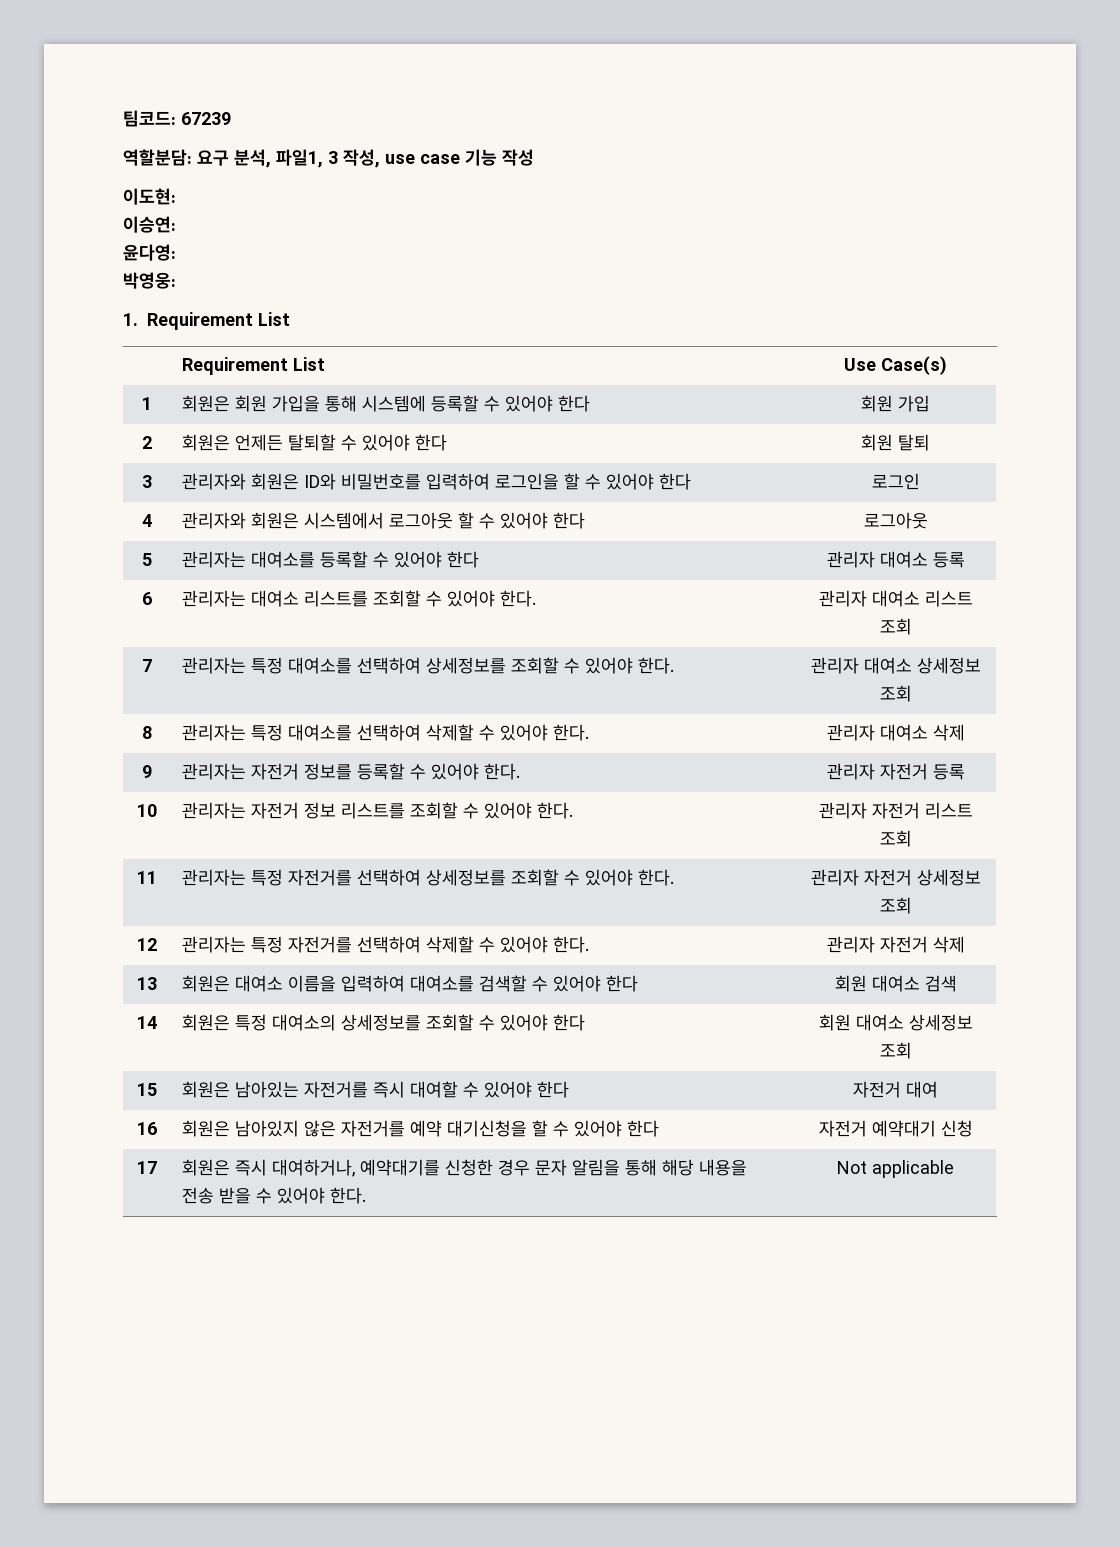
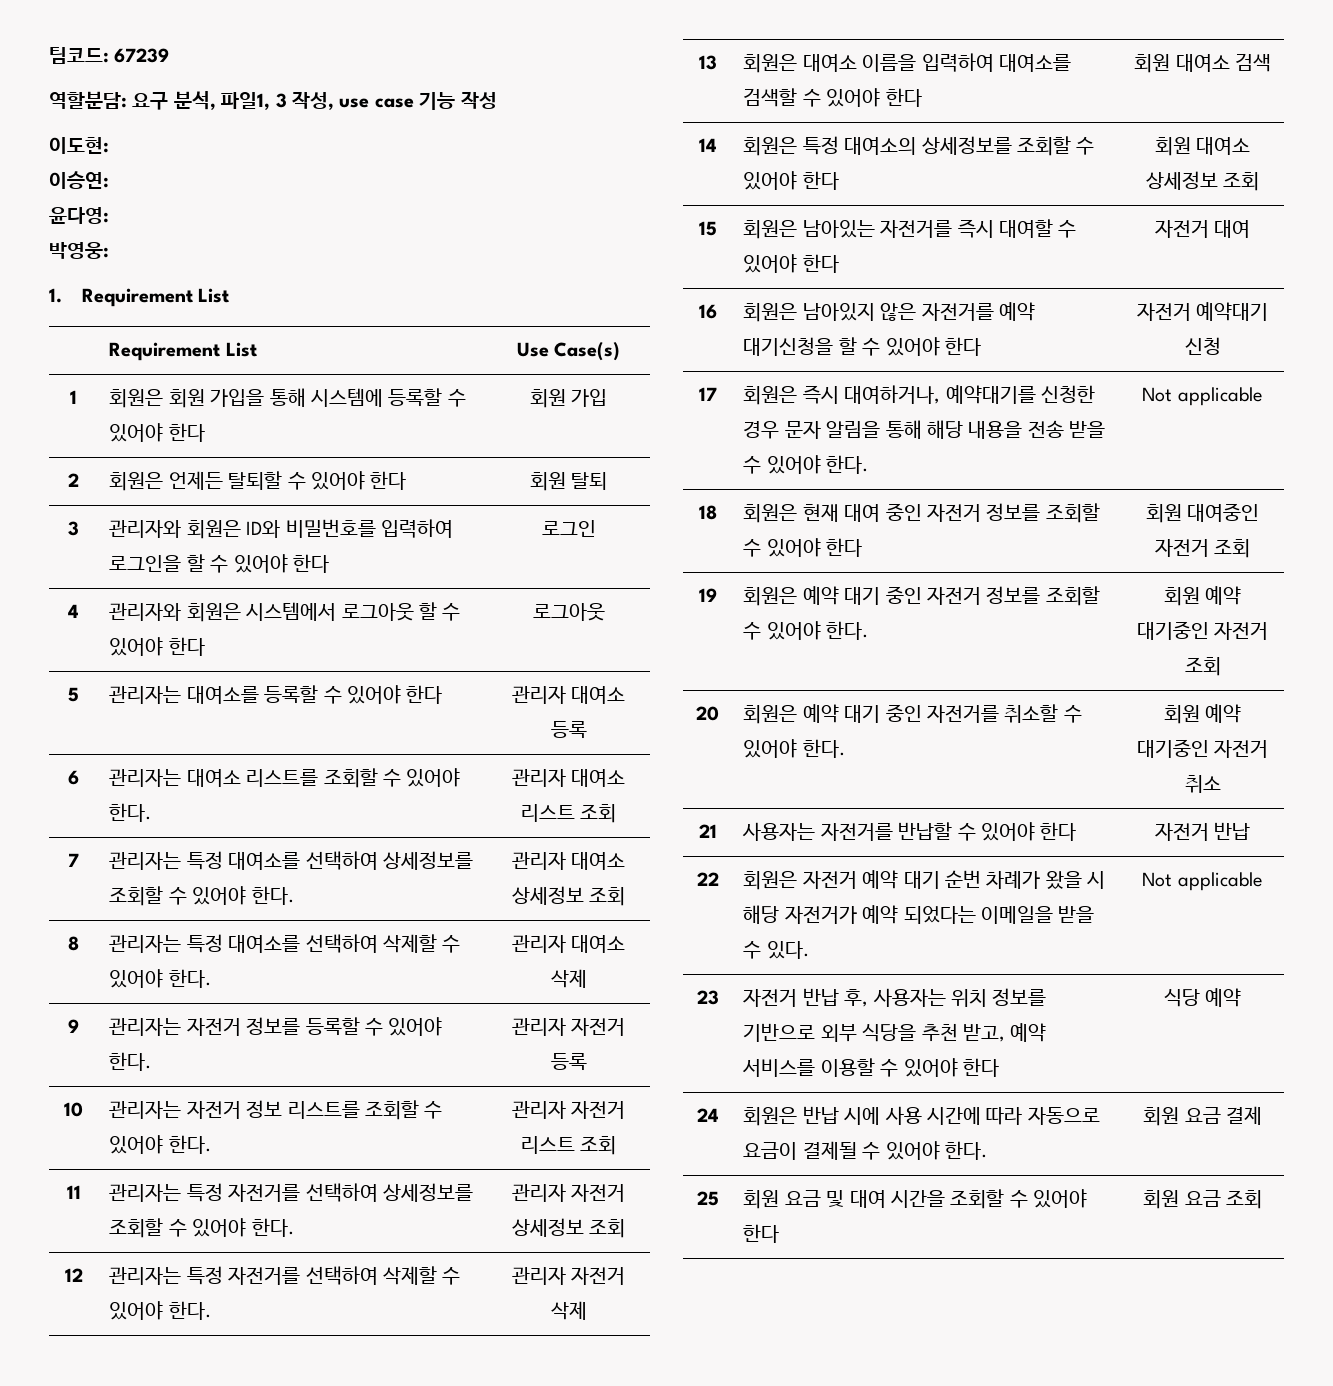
+ 18 | 회원은 현재 대여 중인 자전거 정보를 조회할 수 있어야 한다 | 회원 대여중인 자전거 조회
+ 19 | 회원은 예약 대기 중인 자전거 정보를 조회할 수 있어야 한다. | 회원 예약 대기중인 자전거 조회
+ 20 | 회원은 예약 대기 중인 자전거를 취소할 수 있어야 한다. | 회원 예약 대기중인 자전거 취소
+ 21 | 사용자는 자전거를 반납할 수 있어야 한다 | 자전거 반납
+ 22 | 회원은 자전거 예약 대기 순번 차례가 왔을 시 해당 자전거가 예약 되었다는 이메일을 받을 수 있다. | Not applicable
+ 23 | 자전거 반납 후, 사용자는 위치 정보를 기반으로 외부 식당을 추천 받고, 예약 서비스를 이용할 수 있어야 한다 | 식당 예약
+ 24 | 회원은 반납 시에 사용 시간에 따라 자동으로 요금이 결제될 수 있어야 한다. | 회원 요금 결제
+ 25 | 회원 요금 및 대여 시간을 조회할 수 있어야 한다 | 회원 요금 조회

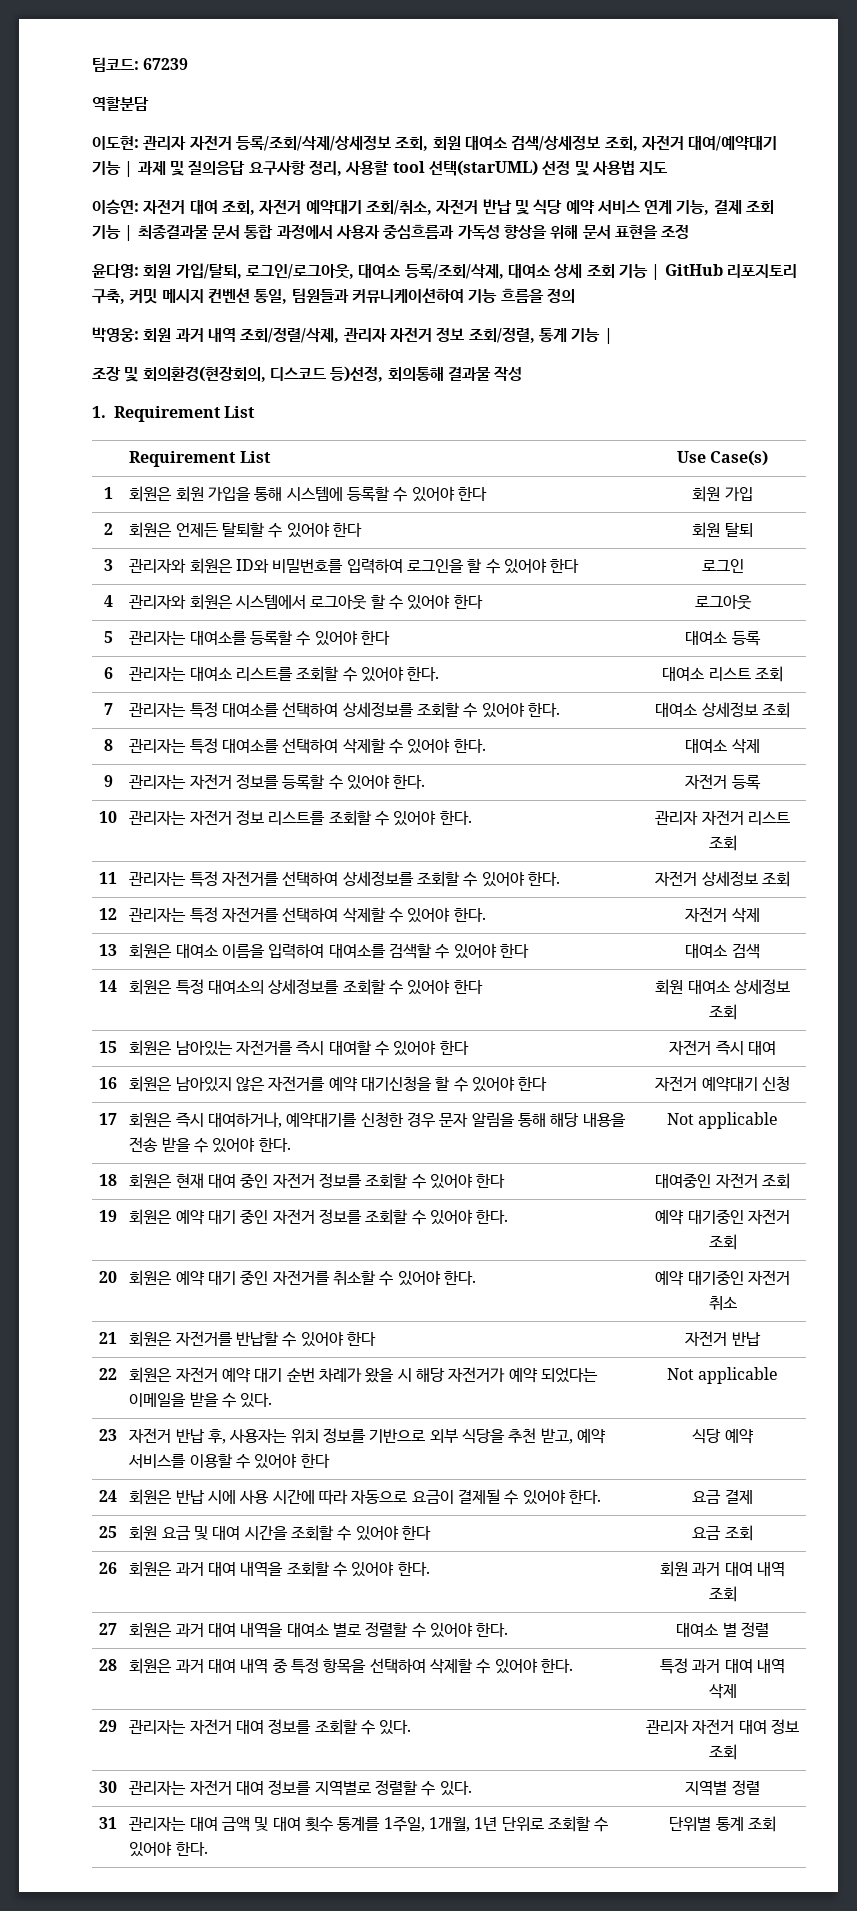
- 역할분담: 요구 분석, 파일1, 3 작성, use case 기능 작성
- 이도현:
- 이승연:
- 윤다영:
- 박영웅:
+ 역할분담
+ 이도현: 관리자 자전거 등록/조회/삭제/상세정보 조회, 회원 대여소 검색/상세정보 조회, 자전거 대여/예약대기 기능 | 과제 및 질의응답 요구사항 정리, 사용할 tool 선택(starUML) 선정 및 사용법 지도
+ 이승연: 자전거 대여 조회, 자전거 예약대기 조회/취소, 자전거 반납 및 식당 예약 서비스 연계 기능, 결제 조회 기능 | 최종결과물 문서 통합 과정에서 사용자 중심흐름과 가독성 향상을 위해 문서 표현을 조정
+ 윤다영: 회원 가입/탈퇴, 로그인/로그아웃, 대여소 등록/조회/삭제, 대여소 상세 조회 기능 | GitHub 리포지토리 구축, 커밋 메시지 컨벤션 통일, 팀원들과 커뮤니케이션하여 기능 흐름을 정의
+ 박영웅: 회원 과거 내역 조회/정렬/삭제, 관리자 자전거 정보 조회/정렬, 통계 기능 |
+ 조장 및 회의환경(현장회의, 디스코드 등)선정, 회의통해 결과물 작성
- 5 | 관리자는 대여소를 등록할 수 있어야 한다 | 관리자 대여소 등록
+ 5 | 관리자는 대여소를 등록할 수 있어야 한다 | 대여소 등록
- 6 | 관리자는 대여소 리스트를 조회할 수 있어야 한다. | 관리자 대여소 리스트 조회
+ 6 | 관리자는 대여소 리스트를 조회할 수 있어야 한다. | 대여소 리스트 조회
- 7 | 관리자는 특정 대여소를 선택하여 상세정보를 조회할 수 있어야 한다. | 관리자 대여소 상세정보 조회
+ 7 | 관리자는 특정 대여소를 선택하여 상세정보를 조회할 수 있어야 한다. | 대여소 상세정보 조회
- 8 | 관리자는 특정 대여소를 선택하여 삭제할 수 있어야 한다. | 관리자 대여소 삭제
+ 8 | 관리자는 특정 대여소를 선택하여 삭제할 수 있어야 한다. | 대여소 삭제
- 9 | 관리자는 자전거 정보를 등록할 수 있어야 한다. | 관리자 자전거 등록
+ 9 | 관리자는 자전거 정보를 등록할 수 있어야 한다. | 자전거 등록
- 11 | 관리자는 특정 자전거를 선택하여 상세정보를 조회할 수 있어야 한다. | 관리자 자전거 상세정보 조회
+ 11 | 관리자는 특정 자전거를 선택하여 상세정보를 조회할 수 있어야 한다. | 자전거 상세정보 조회
- 12 | 관리자는 특정 자전거를 선택하여 삭제할 수 있어야 한다. | 관리자 자전거 삭제
+ 12 | 관리자는 특정 자전거를 선택하여 삭제할 수 있어야 한다. | 자전거 삭제
- 13 | 회원은 대여소 이름을 입력하여 대여소를 검색할 수 있어야 한다 | 회원 대여소 검색
+ 13 | 회원은 대여소 이름을 입력하여 대여소를 검색할 수 있어야 한다 | 대여소 검색
- 15 | 회원은 남아있는 자전거를 즉시 대여할 수 있어야 한다 | 자전거 대여
+ 15 | 회원은 남아있는 자전거를 즉시 대여할 수 있어야 한다 | 자전거 즉시 대여
- 18 | 회원은 현재 대여 중인 자전거 정보를 조회할 수 있어야 한다 | 회원 대여중인 자전거 조회
+ 18 | 회원은 현재 대여 중인 자전거 정보를 조회할 수 있어야 한다 | 대여중인 자전거 조회
- 19 | 회원은 예약 대기 중인 자전거 정보를 조회할 수 있어야 한다. | 회원 예약 대기중인 자전거 조회
+ 19 | 회원은 예약 대기 중인 자전거 정보를 조회할 수 있어야 한다. | 예약 대기중인 자전거 조회
- 20 | 회원은 예약 대기 중인 자전거를 취소할 수 있어야 한다. | 회원 예약 대기중인 자전거 취소
+ 20 | 회원은 예약 대기 중인 자전거를 취소할 수 있어야 한다. | 예약 대기중인 자전거 취소
- 21 | 사용자는 자전거를 반납할 수 있어야 한다 | 자전거 반납
+ 21 | 회원은 자전거를 반납할 수 있어야 한다 | 자전거 반납
- 24 | 회원은 반납 시에 사용 시간에 따라 자동으로 요금이 결제될 수 있어야 한다. | 회원 요금 결제
+ 24 | 회원은 반납 시에 사용 시간에 따라 자동으로 요금이 결제될 수 있어야 한다. | 요금 결제
- 25 | 회원 요금 및 대여 시간을 조회할 수 있어야 한다 | 회원 요금 조회
+ 25 | 회원 요금 및 대여 시간을 조회할 수 있어야 한다 | 요금 조회
+ 26 | 회원은 과거 대여 내역을 조회할 수 있어야 한다. | 회원 과거 대여 내역 조회
+ 27 | 회원은 과거 대여 내역을 대여소 별로 정렬할 수 있어야 한다. | 대여소 별 정렬
+ 28 | 회원은 과거 대여 내역 중 특정 항목을 선택하여 삭제할 수 있어야 한다. | 특정 과거 대여 내역 삭제
+ 29 | 관리자는 자전거 대여 정보를 조회할 수 있다. | 관리자 자전거 대여 정보 조회
+ 30 | 관리자는 자전거 대여 정보를 지역별로 정렬할 수 있다. | 지역별 정렬
+ 31 | 관리자는 대여 금액 및 대여 횟수 통계를 1주일, 1개월, 1년 단위로 조회할 수 있어야 한다. | 단위별 통계 조회

